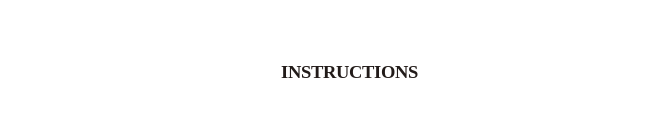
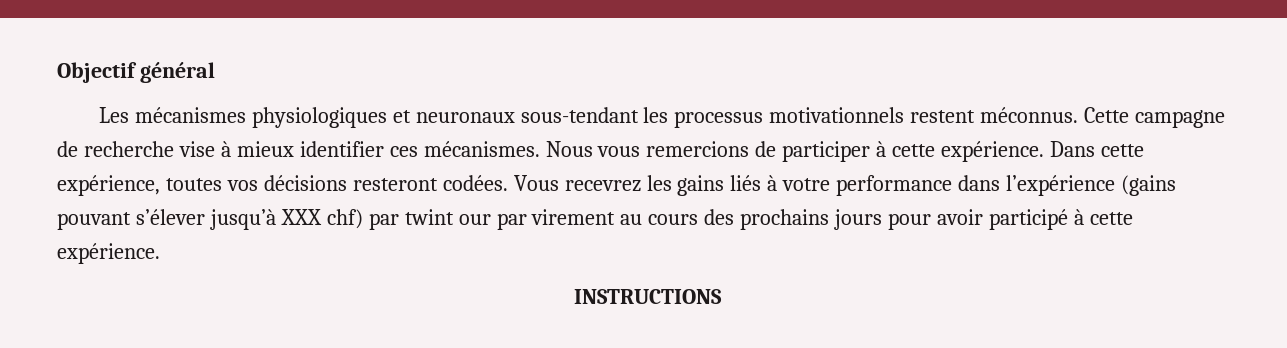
+ Objectif général
+ Les mécanismes physiologiques et neuronaux sous-tendant les processus motivationnels restent méconnus. Cette campagne de recherche vise à mieux identifier ces mécanismes. Nous vous remercions de participer à cette expérience. Dans cette expérience, toutes vos décisions resteront codées. Vous recevrez les gains liés à votre performance dans l’expérience (gains pouvant s’élever jusqu’à XXX chf) par twint our par virement au cours des prochains jours pour avoir participé à cette expérience.

